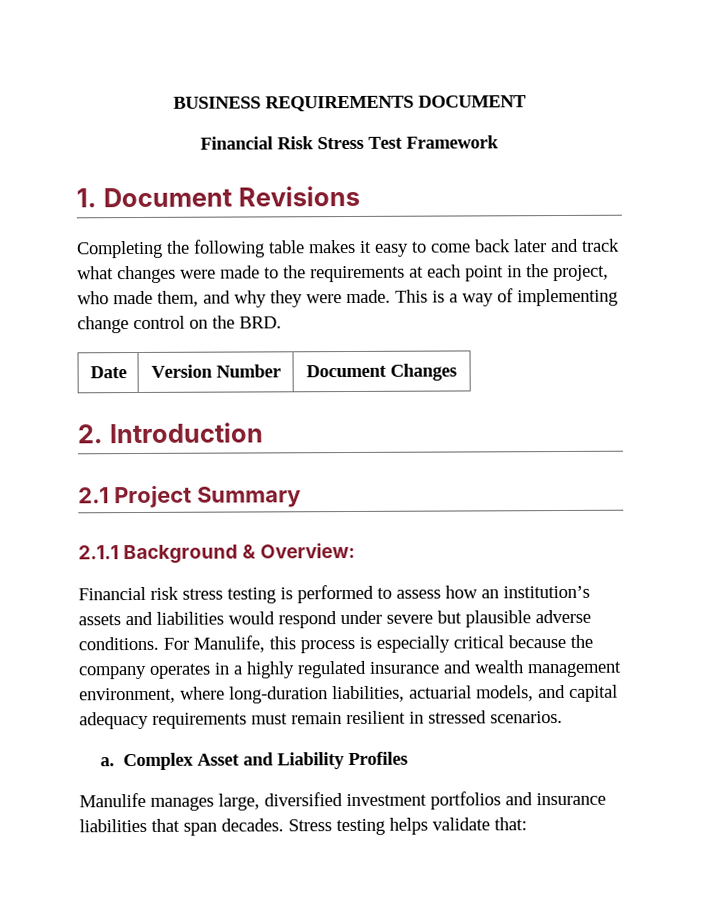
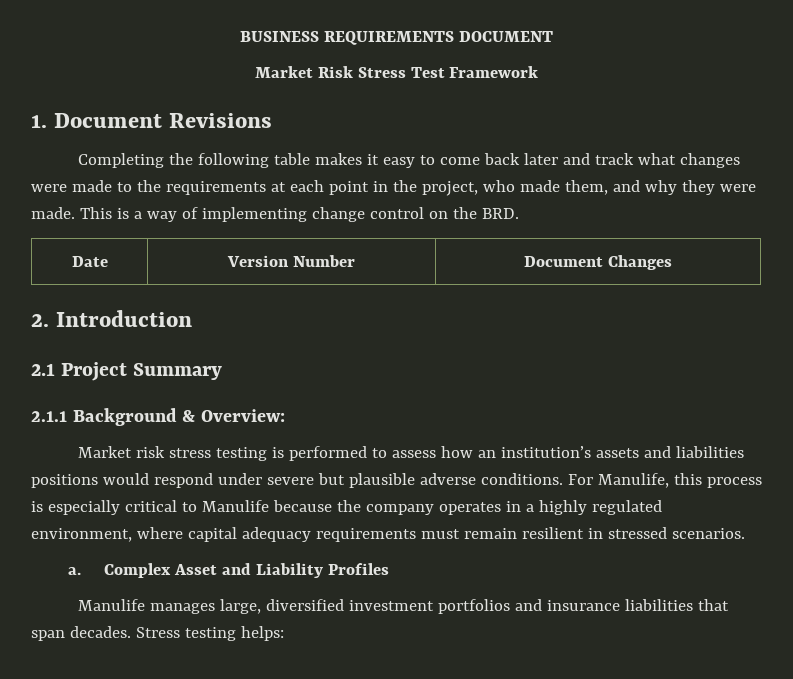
- Financial Risk Stress Test Framework
+ Market Risk Stress Test Framework
- Financial risk stress testing is performed to assess how an institution’s assets and liabilities would respond under severe but plausible adverse conditions.
+ Market risk stress testing is performed to assess how an institution’s assets and liabilities positions would respond under severe but plausible adverse conditions.
- For Manulife, this process is especially critical because the company operates in a highly regulated insurance and wealth management environment, where long‑duration liabilities, actuarial models, and capital adequacy requirements must remain resilient in stressed scenarios.
+ For Manulife, this process is especially critical to Manulife because the company operates in a highly regulated environment, where capital adequacy requirements must remain resilient in stressed scenarios.
- Stress testing helps validate that:
+ Stress testing helps:

